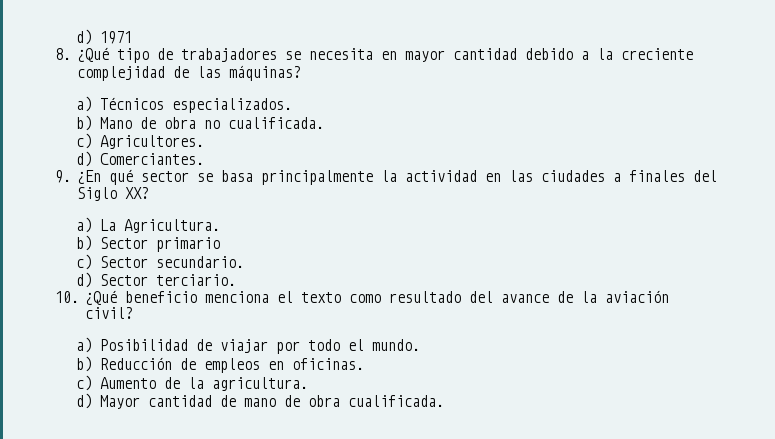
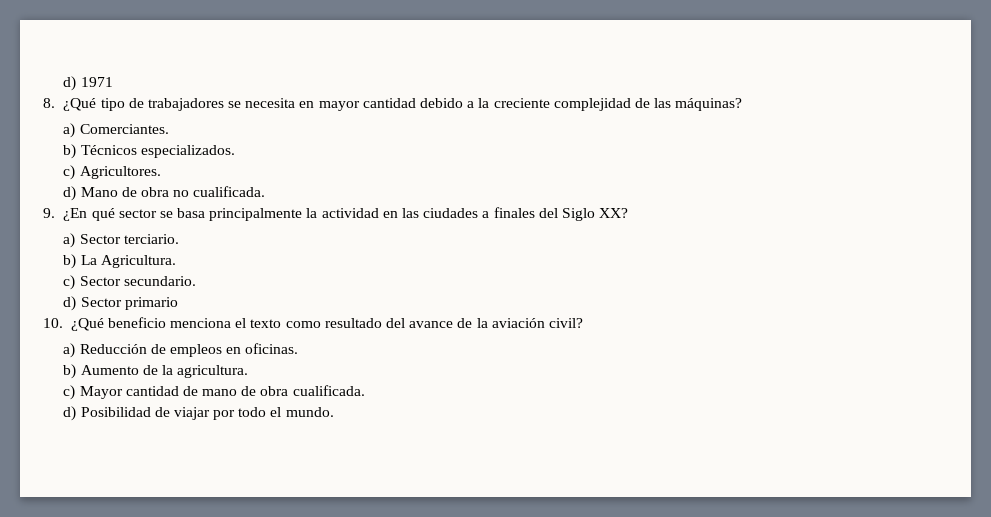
- a) Técnicos especializados.
+ a) Comerciantes.
+ b) Técnicos especializados.
- b) Mano de obra no cualificada.
+ c) Agricultores.
+ d) Mano de obra no cualificada.
- c) Agricultores.
- d) Comerciantes.
- a) La Agricultura.
+ a) Sector terciario.
+ b) La Agricultura.
- b) Sector primario
- d) Sector terciario.
+ d) Sector primario
- a) Posibilidad de viajar por todo el mundo.
+ a) Reducción de empleos en oficinas.
+ b) Aumento de la agricultura.
+ c) Mayor cantidad de mano de obra cualificada.
+ d) Posibilidad de viajar por todo el mundo.
- b) Reducción de empleos en oficinas.
- c) Aumento de la agricultura.
- d) Mayor cantidad de mano de obra cualificada.

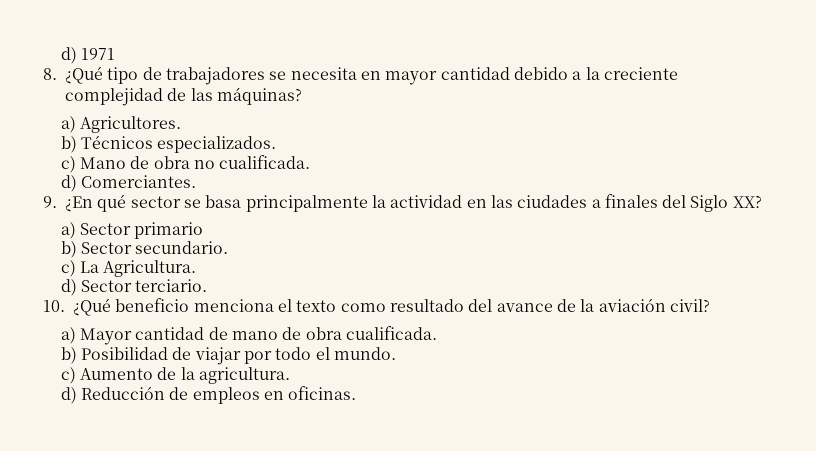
- a) Comerciantes.
+ a) Agricultores.
- c) Agricultores.
- d) Mano de obra no cualificada.
+ c) Mano de obra no cualificada.
+ d) Comerciantes.
- a) Sector terciario.
- b) La Agricultura.
+ a) Sector primario
+ b) Sector secundario.
+ c) La Agricultura.
- c) Sector secundario.
- d) Sector primario
+ d) Sector terciario.
- a) Reducción de empleos en oficinas.
- b) Aumento de la agricultura.
- c) Mayor cantidad de mano de obra cualificada.
+ a) Mayor cantidad de mano de obra cualificada.
- d) Posibilidad de viajar por todo el mundo.
+ b) Posibilidad de viajar por todo el mundo.
+ c) Aumento de la agricultura.
+ d) Reducción de empleos en oficinas.

